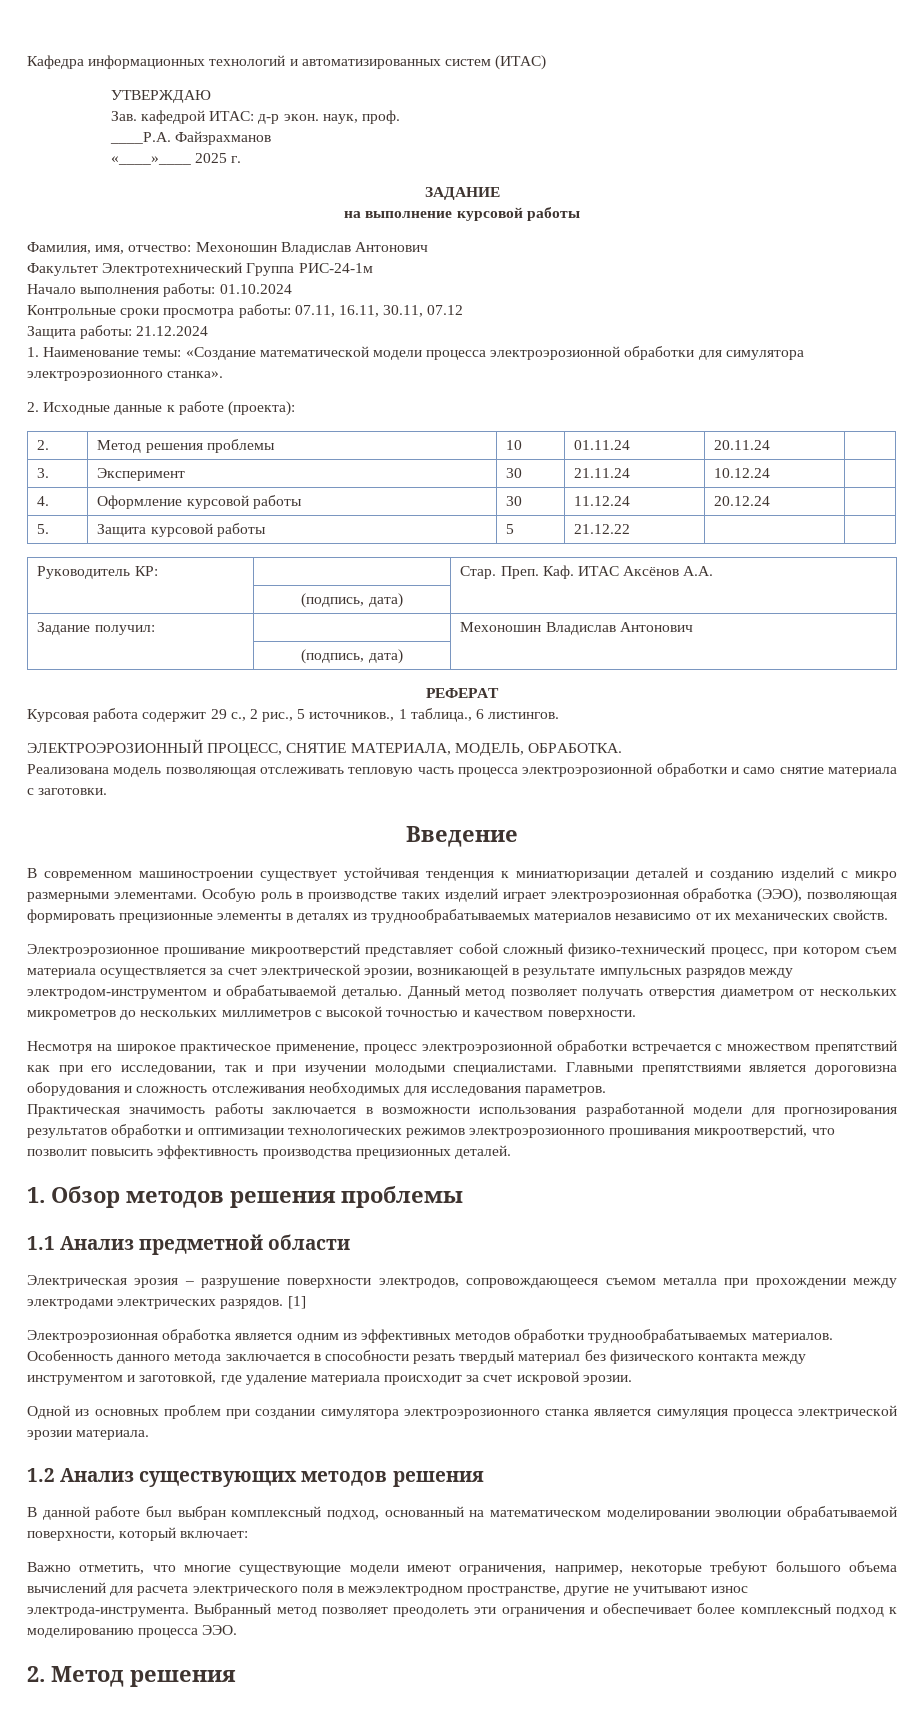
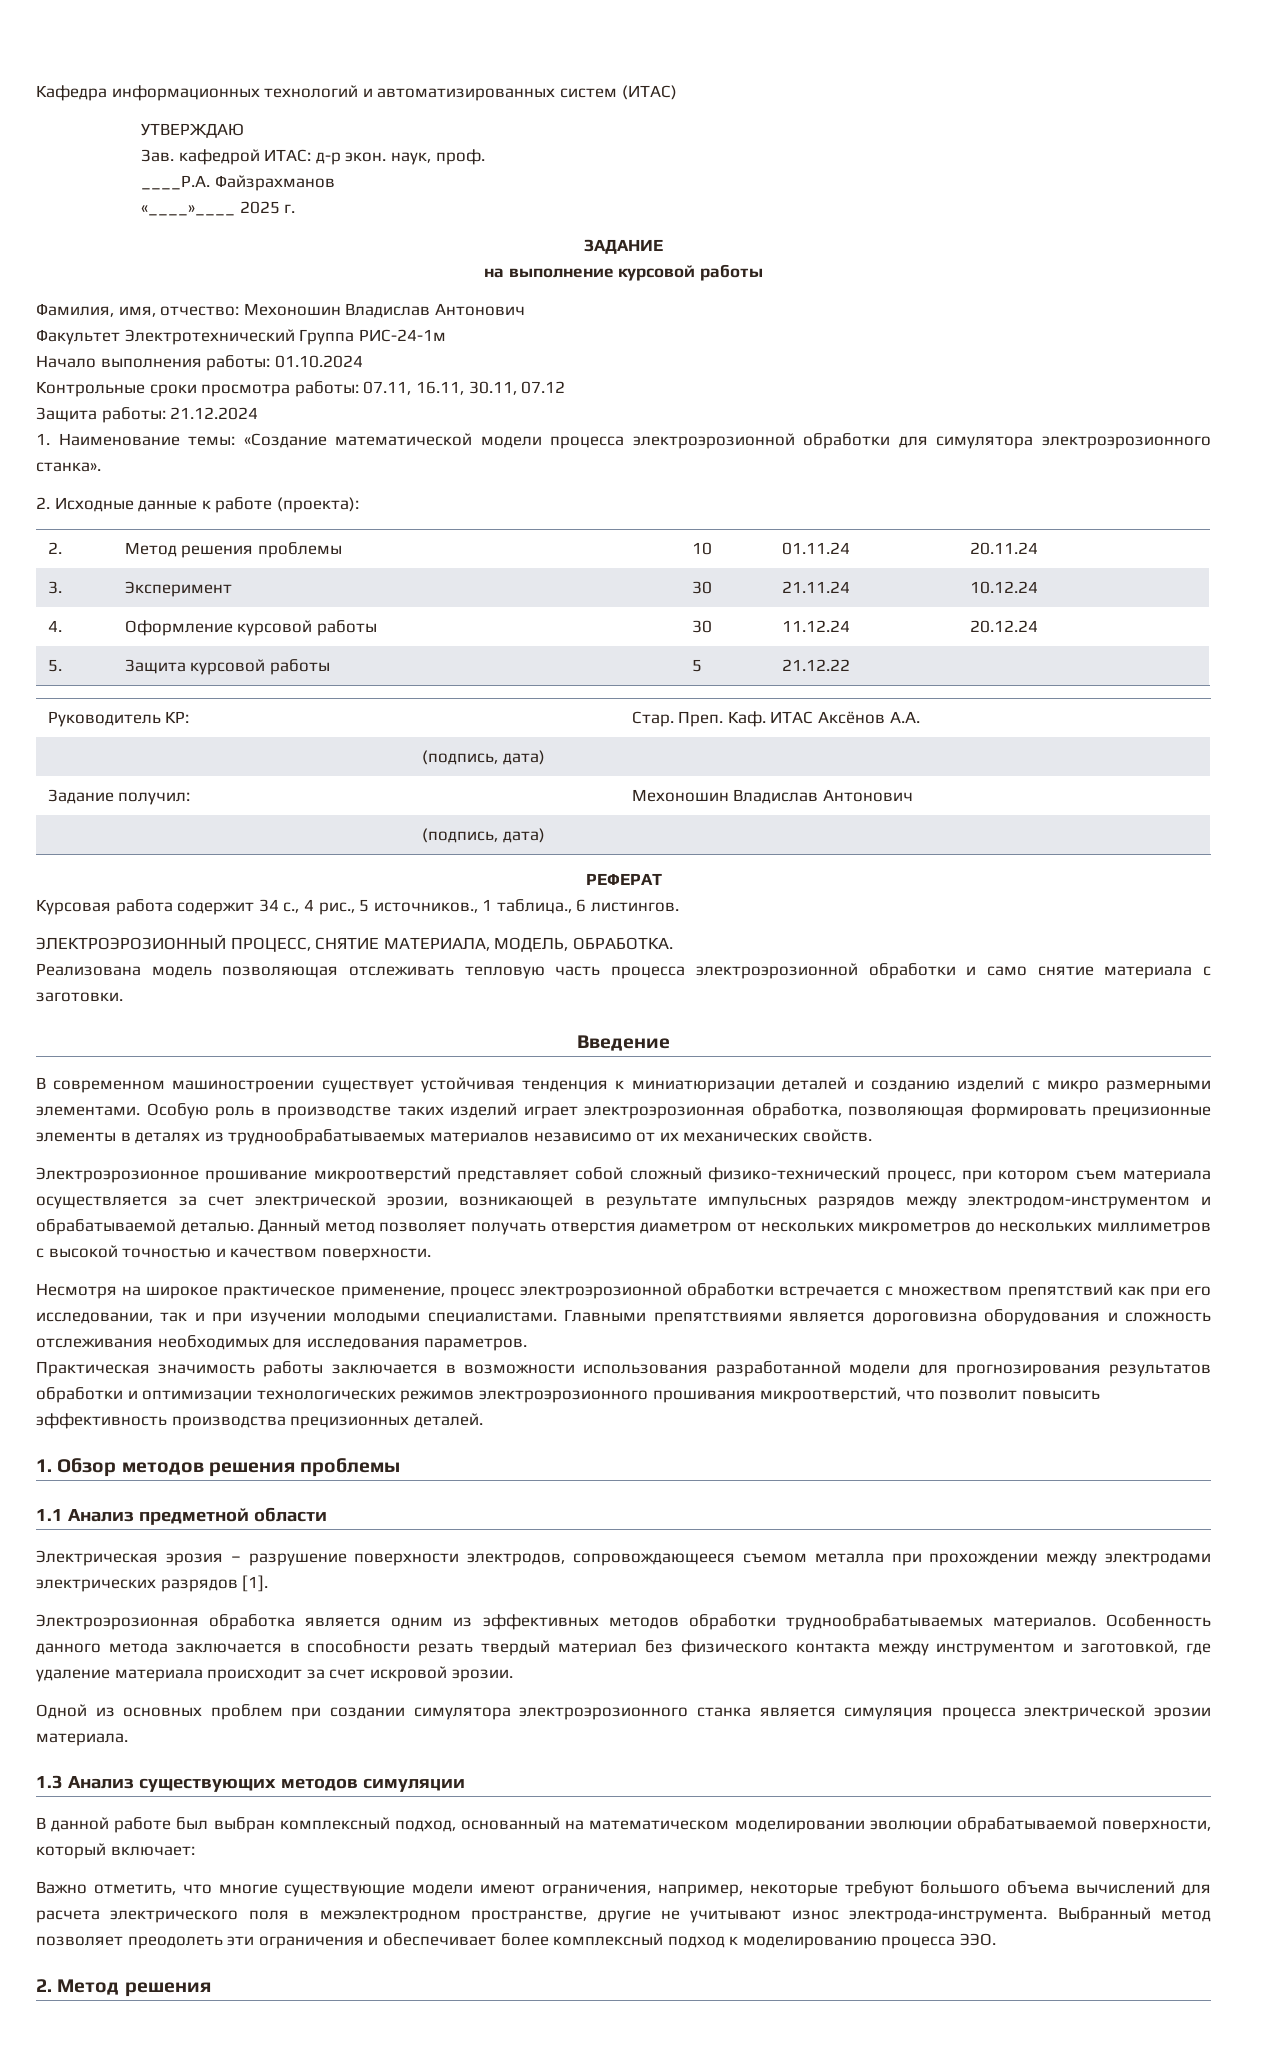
- Курсовая работа содержит 29 c., 2 рис., 5 источников., 1 таблица., 6 листингов.
+ Курсовая работа содержит 34 c., 4 рис., 5 источников., 1 таблица., 6 листингов.
- Особую роль в производстве таких изделий играет электроэрозионная обработка (ЭЭО), позволяющая формировать прецизионные элементы в деталях из труднообрабатываемых материалов независимо от их механических свойств.
+ Особую роль в производстве таких изделий играет электроэрозионная обработка, позволяющая формировать прецизионные элементы в деталях из труднообрабатываемых материалов независимо от их механических свойств.
- Электрическая эрозия – разрушение поверхности электродов, сопровождающееся съемом металла при прохождении между электродами электрических разрядов. [1]
+ Электрическая эрозия – разрушение поверхности электродов, сопровождающееся съемом металла при прохождении между электродами электрических разрядов [1].
- 1.2 Анализ существующих методов решения
+ 1.3 Анализ существующих методов симуляции

